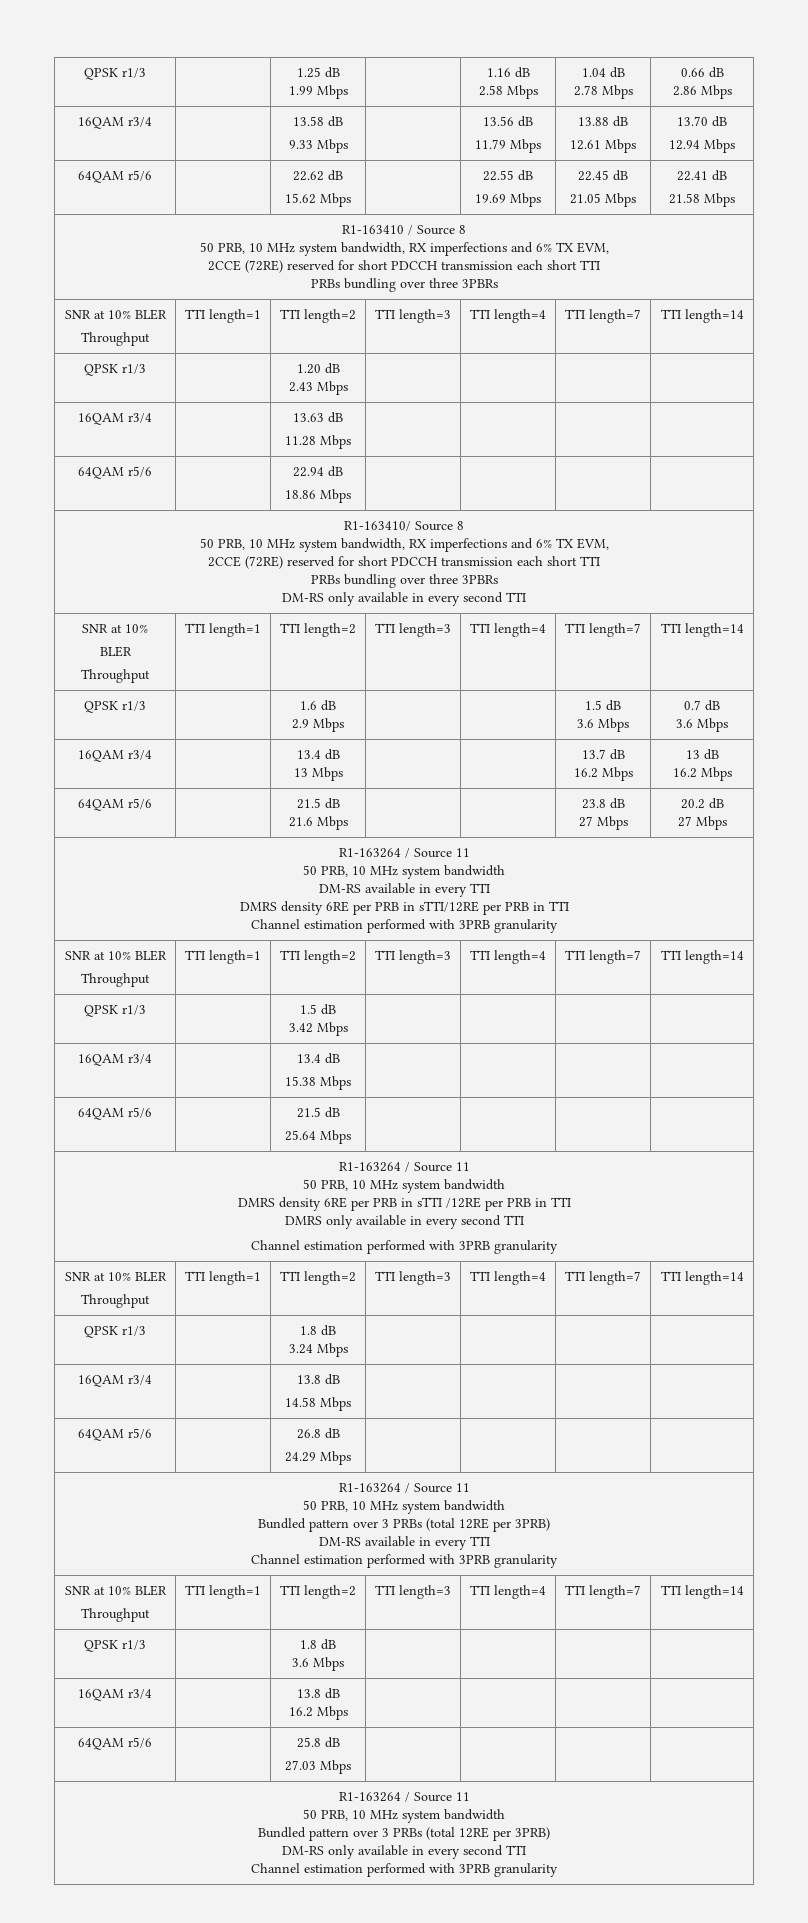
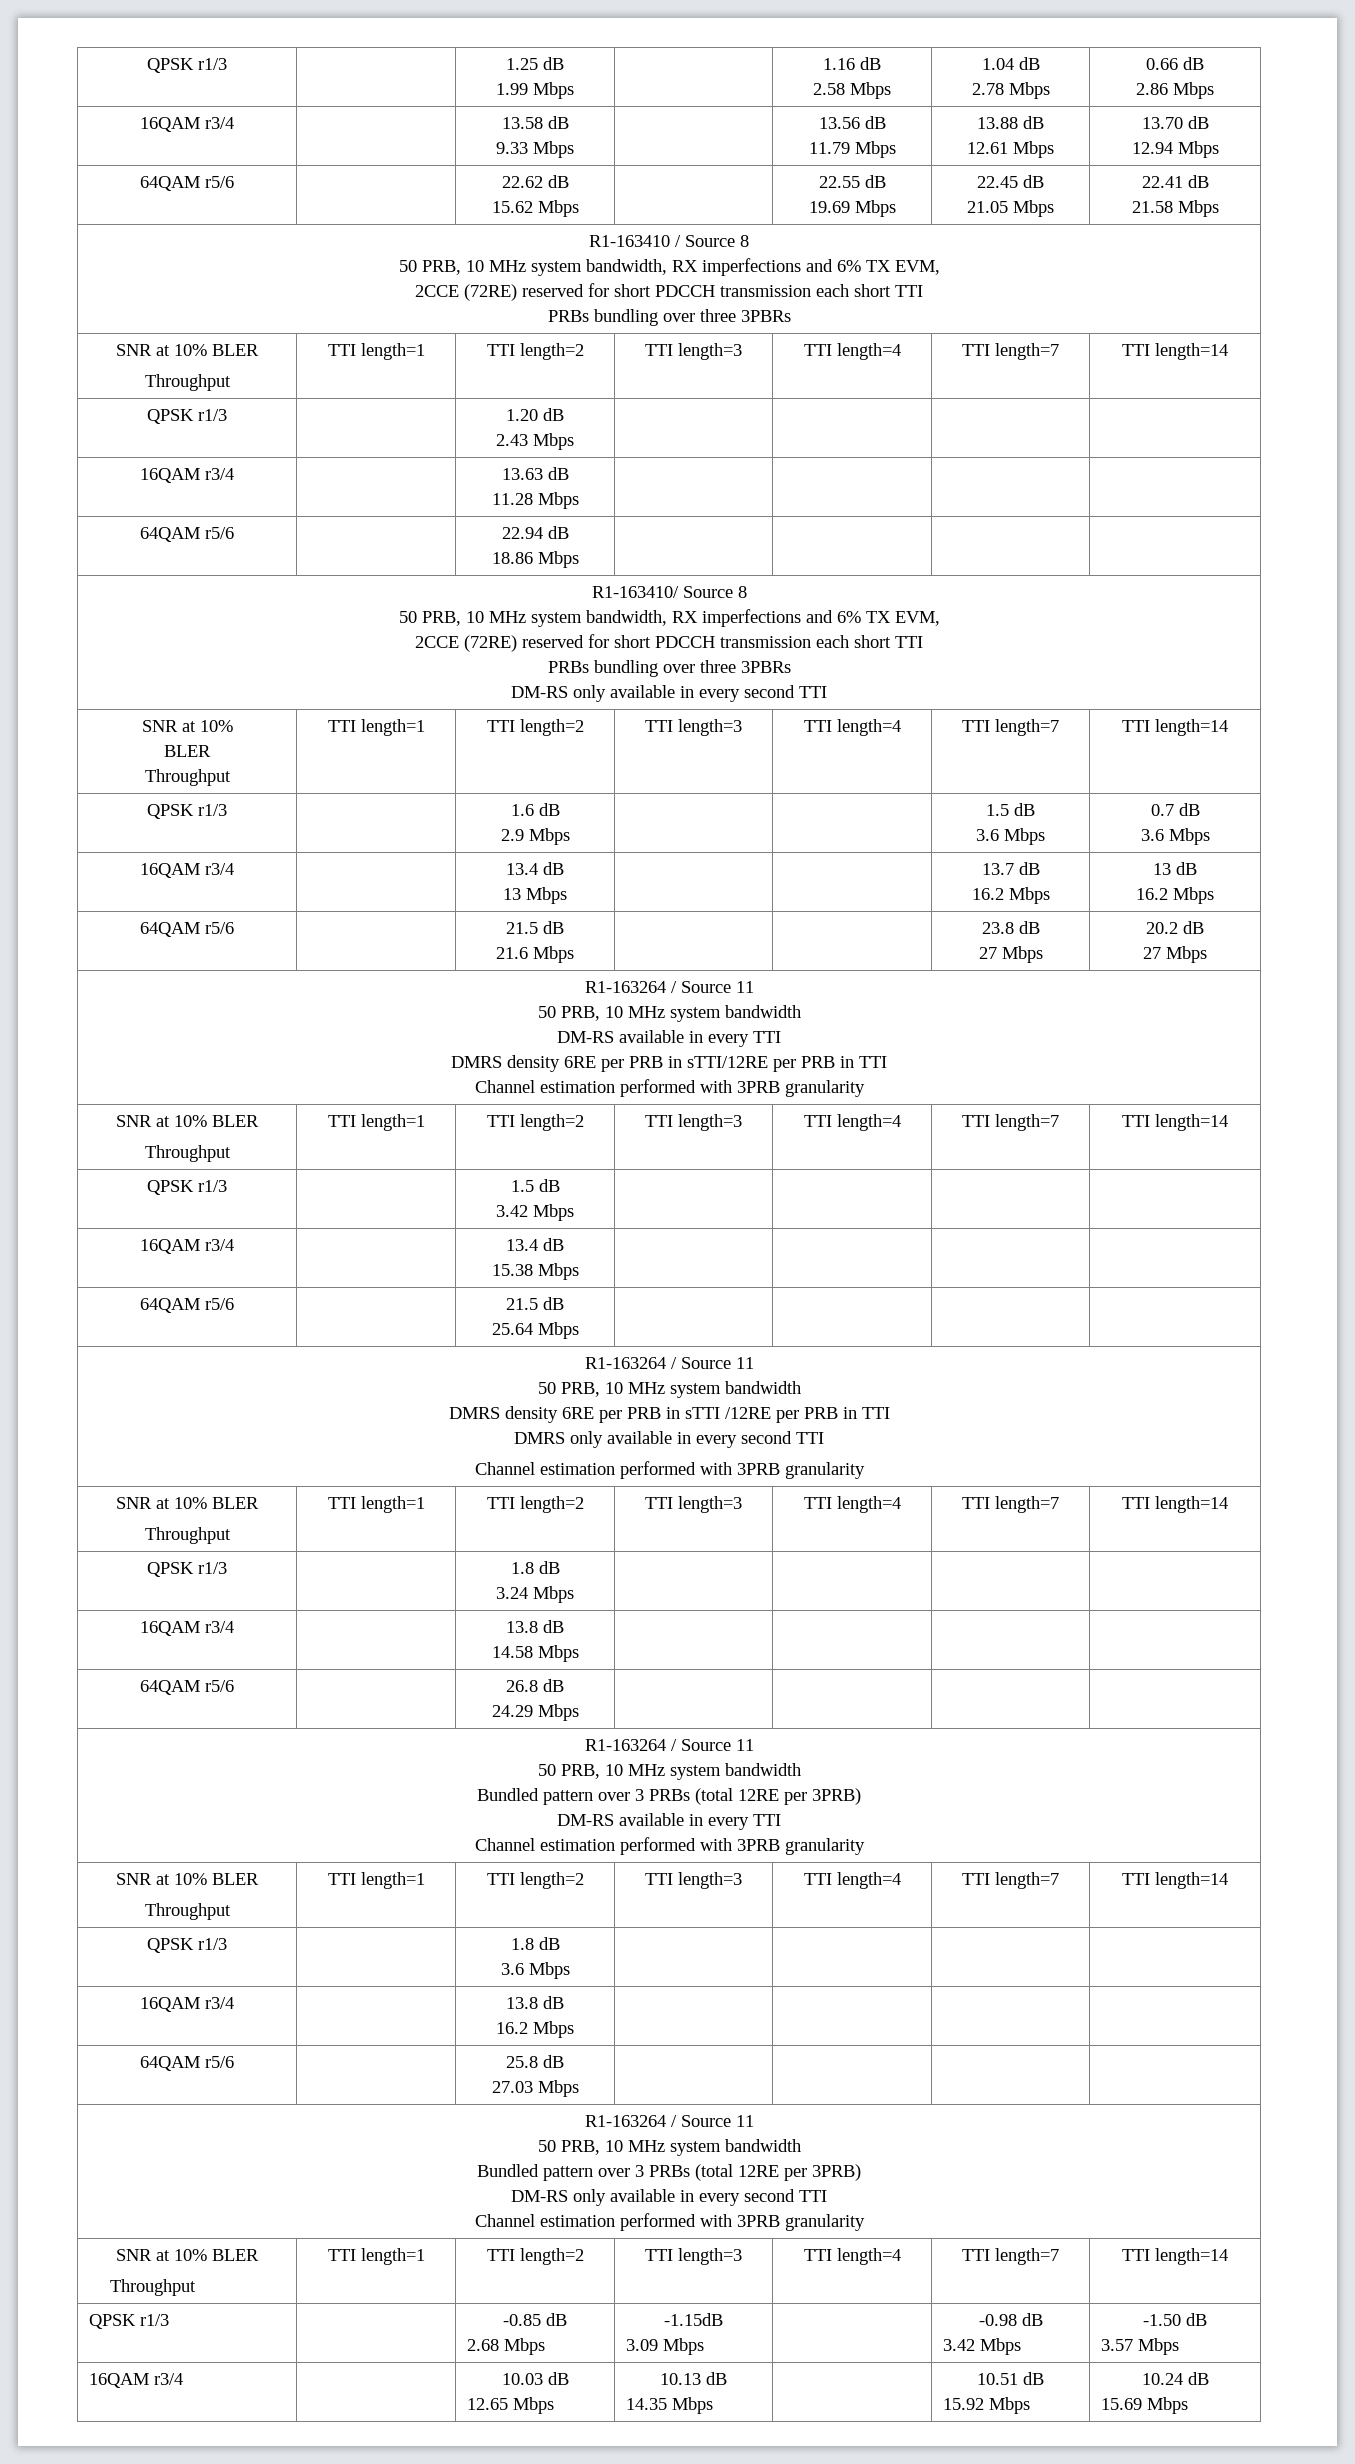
  64QAM r5/6 | | 25.8 dB
  27.03 Mbps | | | |
  R1-163264 / Source 11
  50 PRB, 10 MHz system bandwidth
  Bundled pattern over 3 PRBs (total 12RE per 3PRB)
  DM-RS only available in every second TTI
  Channel estimation performed with 3PRB granularity
+ SNR at 10% BLER
+ Throughput | TTI length=1 | TTI length=2 | TTI length=3 | TTI length=4 | TTI length=7 | TTI length=14
+ QPSK r1/3 | | -0.85 dB
+ 2.68 Mbps | -1.15dB
+ 3.09 Mbps | | -0.98 dB
+ 3.42 Mbps | -1.50 dB
+ 3.57 Mbps
+ 16QAM r3/4 | | 10.03 dB
+ 12.65 Mbps | 10.13 dB
+ 14.35 Mbps | | 10.51 dB
+ 15.92 Mbps | 10.24 dB
+ 15.69 Mbps

